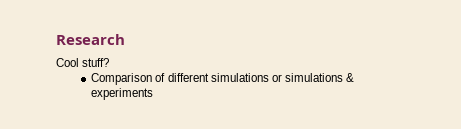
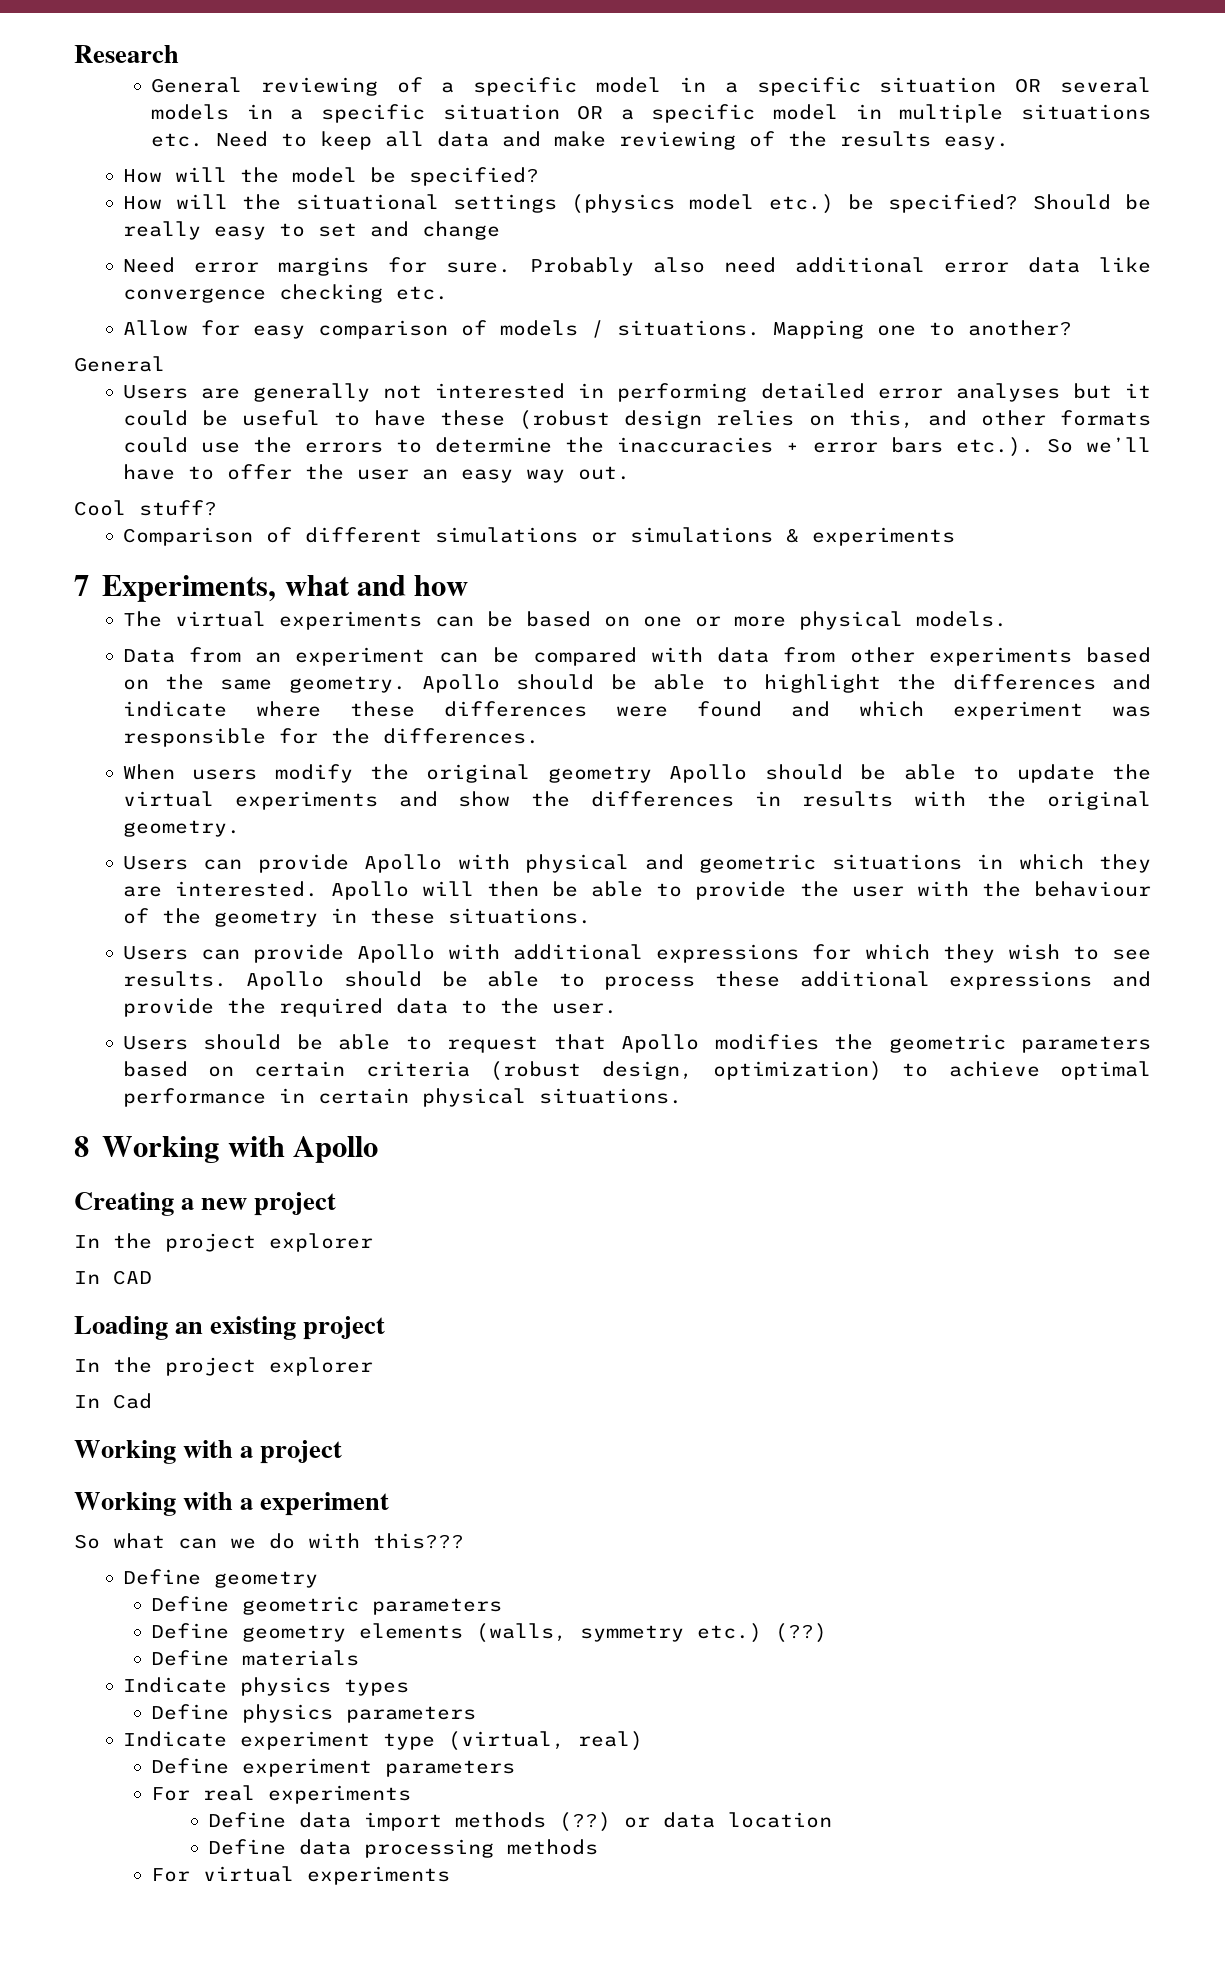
+ General reviewing of a specific model in a specific situation OR several models in a specific situation OR a specific model in multiple situations etc. Need to keep all data and make reviewing of the results easy.
+ How will the model be specified?
+ How will the situational settings (physics model etc.) be specified? Should be really easy to set and change
+ Need error margins for sure. Probably also need additional error data like convergence checking etc.
+ Allow for easy comparison of models / situations. Mapping one to another?
+ General
+ Users are generally not interested in performing detailed error analyses but it could be useful to have these (robust design relies on this, and other formats could use the errors to determine the inaccuracies + error bars etc.). So we’ll have to offer the user an easy way out.
+ 7 Experiments, what and how
+ The virtual experiments can be based on one or more physical models.
+ Data from an experiment can be compared with data from other experiments based on the same geometry. Apollo should be able to highlight the differences and indicate where these differences were found and which experiment was responsible for the differences.
+ When users modify the original geometry Apollo should be able to update the virtual experiments and show the differences in results with the original geometry.
+ Users can provide Apollo with physical and geometric situations in which they are interested. Apollo will then be able to provide the user with the behaviour of the geometry in these situations.
+ Users can provide Apollo with additional expressions for which they wish to see results. Apollo should be able to process these additional expressions and provide the required data to the user.
+ Users should be able to request that Apollo modifies the geometric parameters based on certain criteria (robust design, optimization) to achieve optimal performance in certain physical situations.
+ 8 Working with Apollo
+ Creating a new project
+ In the project explorer
+ In CAD
+ Loading an existing project
+ In the project explorer
+ In Cad
+ Working with a project
+ Working with a experiment
+ So what can we do with this???
+ Define geometry
+ Define geometric parameters
+ Define geometry elements (walls, symmetry etc.) (??)
+ Define materials
+ Indicate physics types
+ Define physics parameters
+ Indicate experiment type (virtual, real)
+ Define experiment parameters
+ For real experiments
+ Define data import methods (??) or data location
+ Define data processing methods
+ For virtual experiments

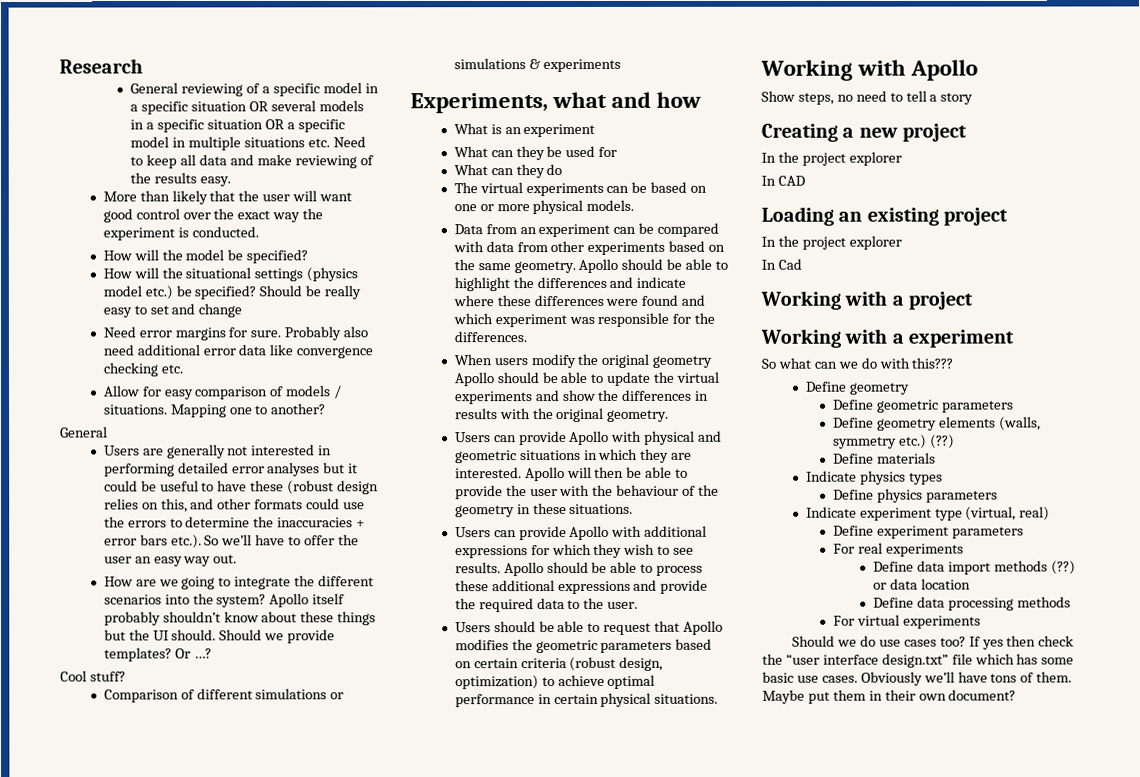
+ More than likely that the user will want good control over the exact way the experiment is conducted.
+ How are we going to integrate the different scenarios into the system? Apollo itself probably shouldn’t know about these things but the UI should. Should we provide templates? Or …?
- 7 Experiments, what and how
+ Experiments, what and how
+ What is an experiment
+ What can they be used for
+ What can they do
- 8 Working with Apollo
+ Working with Apollo
+ Show steps, no need to tell a story
+ Should we do use cases too? If yes then check the “user interface design.txt” file which has some basic use cases. Obviously we’ll have tons of them. Maybe put them in their own document?

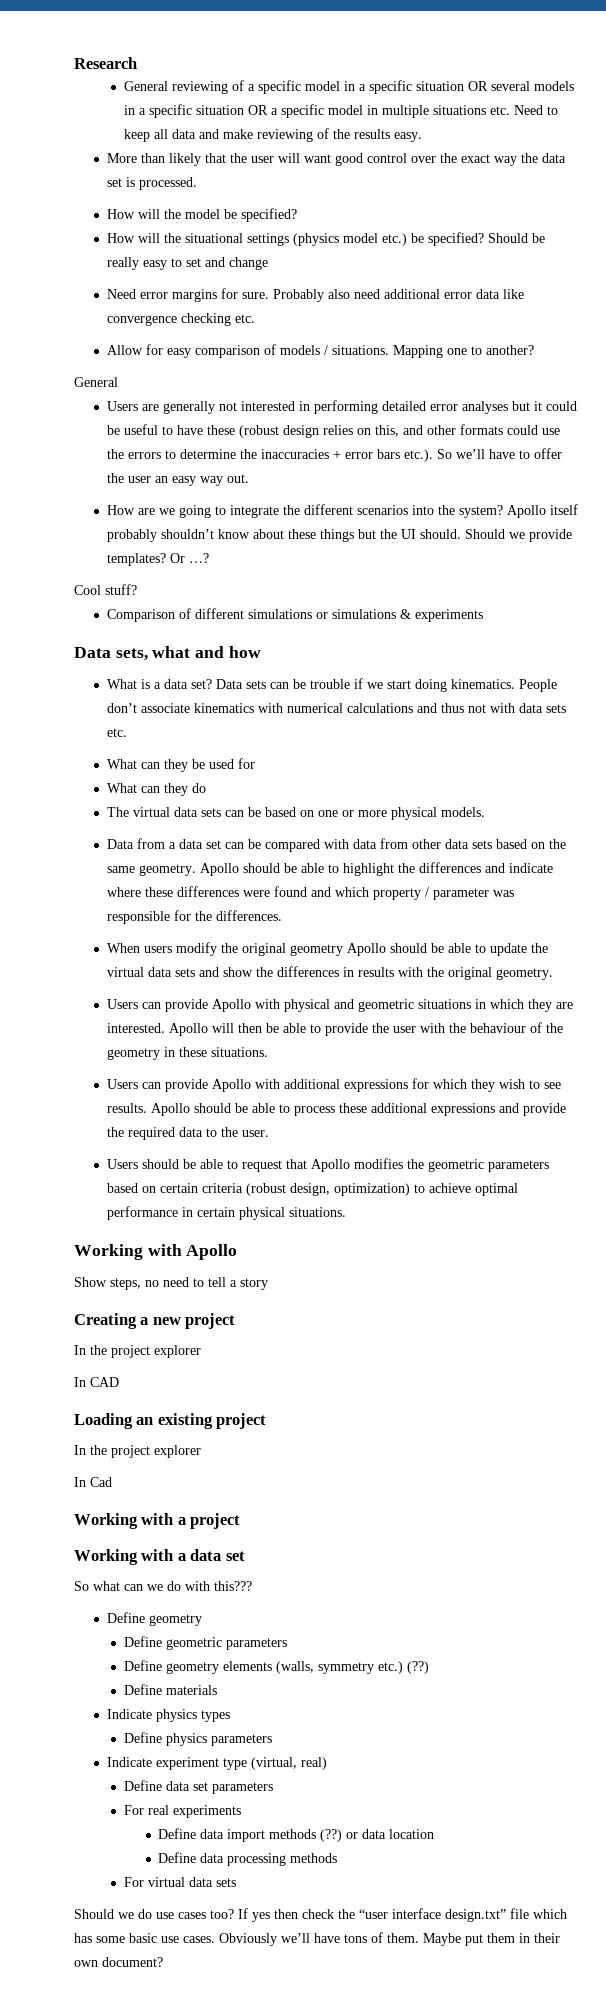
- More than likely that the user will want good control over the exact way the experiment is conducted.
+ More than likely that the user will want good control over the exact way the data set is processed.
- Experiments, what and how
+ Data sets, what and how
- What is an experiment
+ What is a data set? Data sets can be trouble if we start doing kinematics. People don’t associate kinematics with numerical calculations and thus not with data sets etc.
- The virtual experiments can be based on one or more physical models.
+ The virtual data sets can be based on one or more physical models.
- Data from an experiment can be compared with data from other experiments based on the same geometry.
+ Data from a data set can be compared with data from other data sets based on the same geometry.
- Apollo should be able to highlight the differences and indicate where these differences were found and which experiment was responsible for the differences.
+ Apollo should be able to highlight the differences and indicate where these differences were found and which property / parameter was responsible for the differences.
- When users modify the original geometry Apollo should be able to update the virtual experiments and show the differences in results with the original geometry.
+ When users modify the original geometry Apollo should be able to update the virtual data sets and show the differences in results with the original geometry.
- Working with a experiment
+ Working with a data set
- Define experiment parameters
+ Define data set parameters
- For virtual experiments
+ For virtual data sets

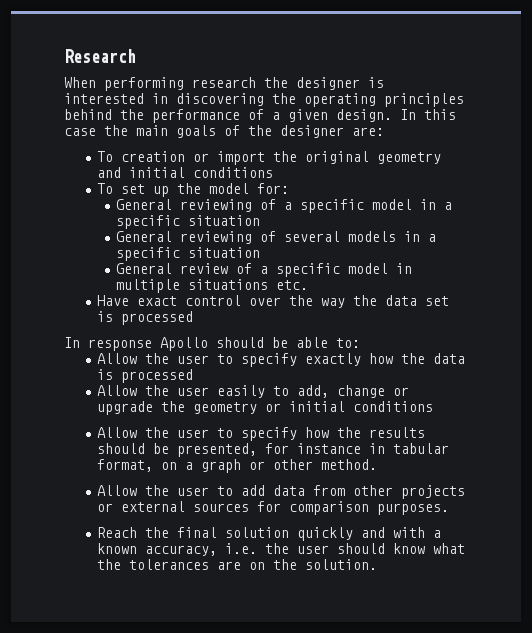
+ When performing research the designer is interested in discovering the operating principles behind the performance of a given design. In this case the main goals of the designer are:
+ To creation or import the original geometry and initial conditions
+ To set up the model for:
- General reviewing of a specific model in a specific situation OR several models in a specific situation OR a specific model in multiple situations etc. Need to keep all data and make reviewing of the results easy.
- More than likely that the user will want good control over the exact way the data set is processed.
- How will the model be specified?
- How will the situational settings (physics model etc.) be specified? Should be really easy to set and change
- Need error margins for sure. Probably also need additional error data like convergence checking etc.
- Allow for easy comparison of models / situations. Mapping one to another?
- General
- Users are generally not interested in performing detailed error analyses but it could be useful to have these (robust design relies on this, and other formats could use the errors to determine the inaccuracies + error bars etc.). So we’ll have to offer the user an easy way out.
- How are we going to integrate the different scenarios into the system? Apollo itself probably shouldn’t know about these things but the UI should. Should we provide templates? Or …?
- Cool stuff?
- Comparison of different simulations or simulations & experiments
- Data sets, what and how
- What is a data set? Data sets can be trouble if we start doing kinematics. People don’t associate kinematics with numerical calculations and thus not with data sets etc.
- What can they be used for
- What can they do
- The virtual data sets can be based on one or more physical models.
- Data from a data set can be compared with data from other data sets based on the same geometry. Apollo should be able to highlight the differences and indicate where these differences were found and which property / parameter was responsible for the differences.
- When users modify the original geometry Apollo should be able to update the virtual data sets and show the differences in results with the original geometry.
- Users can provide Apollo with physical and geometric situations in which they are interested. Apollo will then be able to provide the user with the behaviour of the geometry in these situations.
- Users can provide Apollo with additional expressions for which they wish to see results. Apollo should be able to process these additional expressions and provide the required data to the user.
- Users should be able to request that Apollo modifies the geometric parameters based on certain criteria (robust design, optimization) to achieve optimal performance in certain physical situations.
- Working with Apollo
- Show steps, no need to tell a story
- Creating a new project
- In the project explorer
- In CAD
- Loading an existing project
- In the project explorer
- In Cad
- Working with a project
- Working with a data set
- So what can we do with this???
- Define geometry
- Define geometric parameters
- Define geometry elements (walls, symmetry etc.) (??)
- Define materials
- Indicate physics types
- Define physics parameters
- Indicate experiment type (virtual, real)
- Define data set parameters
- For real experiments
- Define data import methods (??) or data location
- Define data processing methods
- For virtual data sets
- Should we do use cases too? If yes then check the “user interface design.txt” file which has some basic use cases. Obviously we’ll have tons of them. Maybe put them in their own document?
+ General reviewing of a specific model in a specific situation
+ General reviewing of several models in a specific situation
+ General review of a specific model in multiple situations etc.
+ Have exact control over the way the data set is processed
+ In response Apollo should be able to:
+ Allow the user to specify exactly how the data is processed
+ Allow the user easily to add, change or upgrade the geometry or initial conditions
+ Allow the user to specify how the results should be presented, for instance in tabular format, on a graph or other method.
+ Allow the user to add data from other projects or external sources for comparison purposes.
+ Reach the final solution quickly and with a known accuracy, i.e. the user should know what the tolerances are on the solution.

